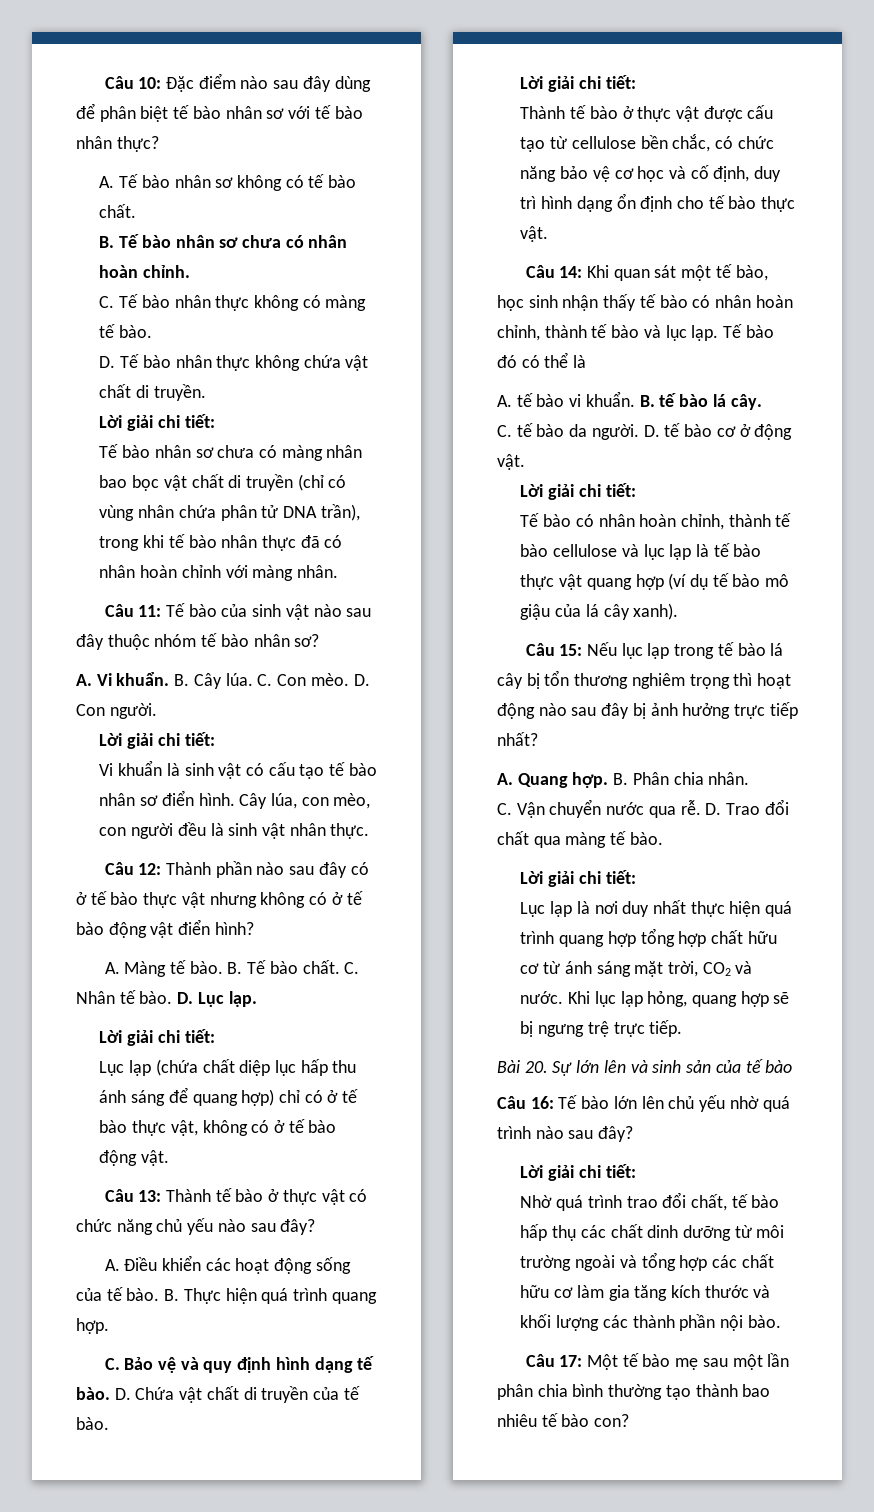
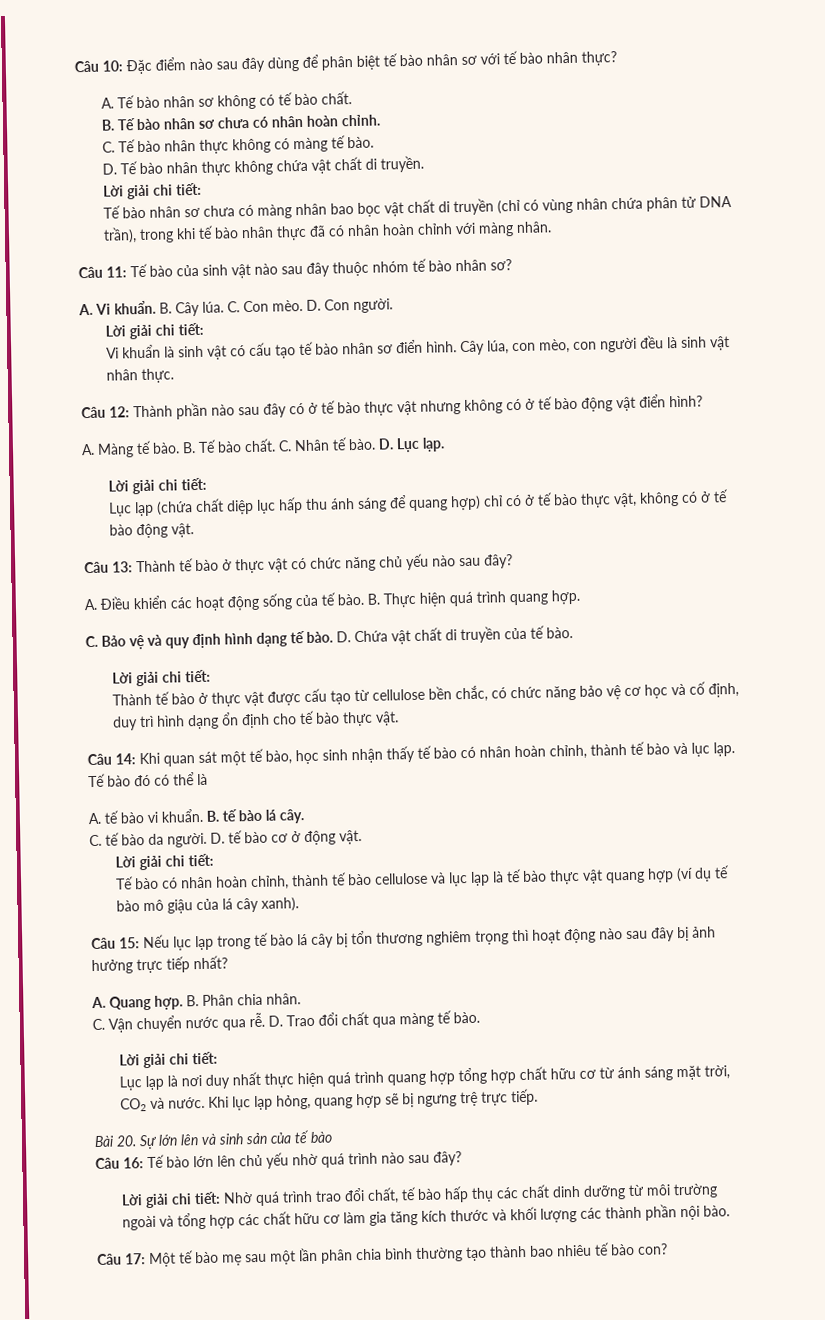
  Câu 16: Tế bào lớn lên chủ yếu nhờ quá trình nào sau đây?
- Lời giải chi tiết:
- Nhờ quá trình trao đổi chất, tế bào hấp thụ các chất dinh dưỡng từ môi trường ngoài và tổng hợp các chất hữu cơ làm gia tăng kích thước và khối lượng các thành phần nội bào.
+ Lời giải chi tiết: Nhờ quá trình trao đổi chất, tế bào hấp thụ các chất dinh dưỡng từ môi trường ngoài và tổng hợp các chất hữu cơ làm gia tăng kích thước và khối lượng các thành phần nội bào.

